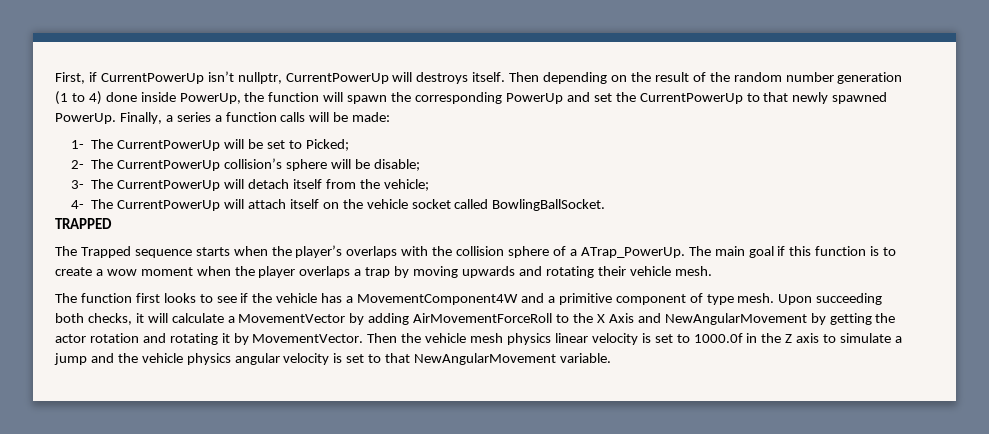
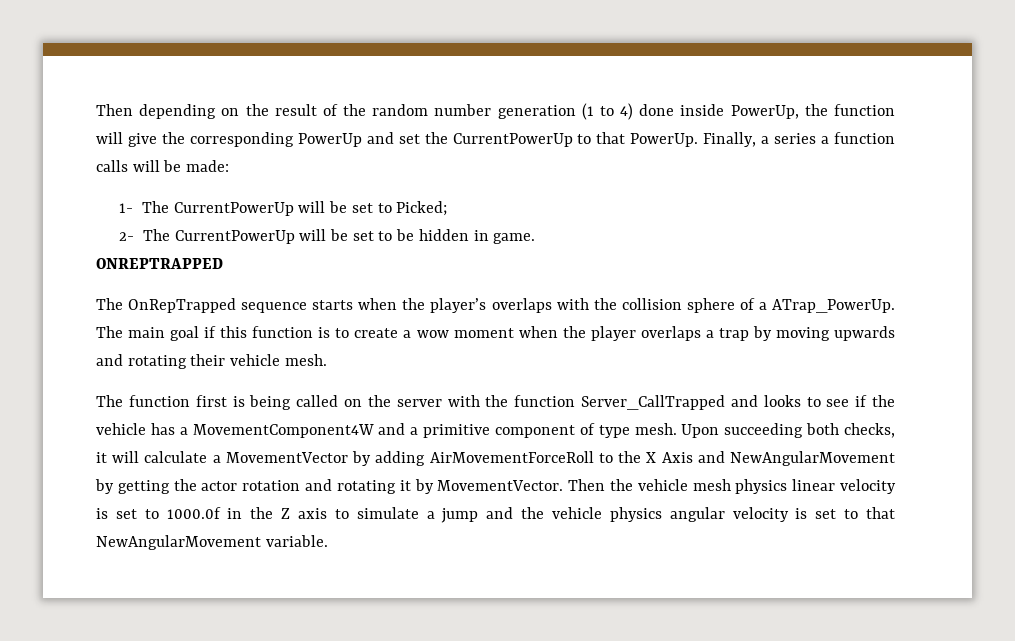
- First, if CurrentPowerUp isn’t nullptr, CurrentPowerUp will destroys itself. Then depending on the result of the random number generation (1 to 4) done inside PowerUp, the function will spawn the corresponding PowerUp and set the CurrentPowerUp to that newly spawned PowerUp.
+ Then depending on the result of the random number generation (1 to 4) done inside PowerUp, the function will give the corresponding PowerUp and set the CurrentPowerUp to that PowerUp.
- 2- The CurrentPowerUp collision’s sphere will be disable;
- 3- The CurrentPowerUp will detach itself from the vehicle;
- 4- The CurrentPowerUp will attach itself on the vehicle socket called BowlingBallSocket.
- TRAPPED
- The Trapped sequence starts when the player’s overlaps with the collision sphere of a ATrap_PowerUp.
+ 2- The CurrentPowerUp will be set to be hidden in game.
+ ONREPTRAPPED
+ The OnRepTrapped sequence starts when the player’s overlaps with the collision sphere of a ATrap_PowerUp.
- The function first looks to see if the vehicle has a MovementComponent4W and a primitive component of type mesh.
+ The function first is being called on the server with the function Server_CallTrapped and looks to see if the vehicle has a MovementComponent4W and a primitive component of type mesh.

